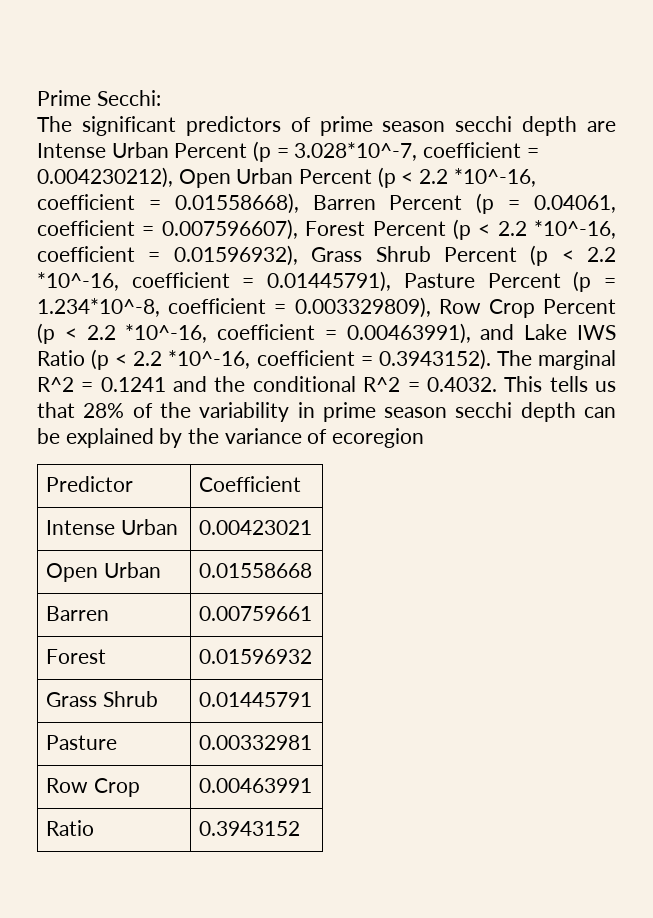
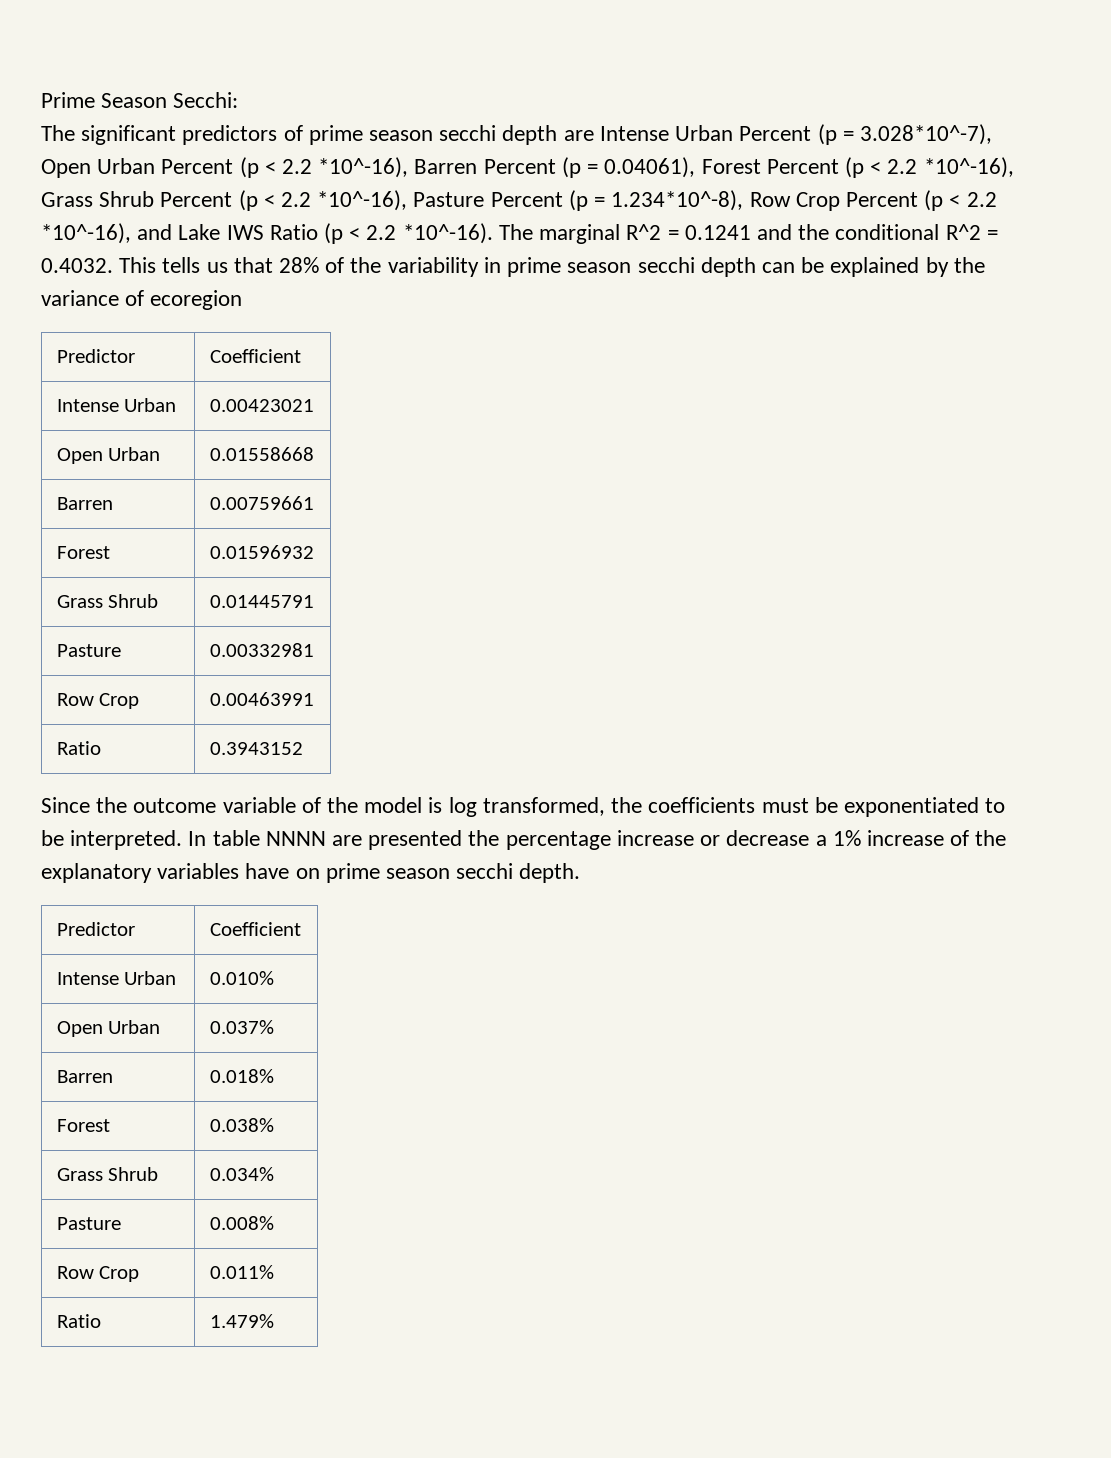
- Prime Secchi:
+ Prime Season Secchi:
- The significant predictors of prime season secchi depth are Intense Urban Percent (p = 3.028*10^-7, coefficient = 0.004230212), Open Urban Percent (p < 2.2 *10^-16, coefficient = 0.01558668), Barren Percent (p = 0.04061, coefficient = 0.007596607), Forest Percent (p < 2.2 *10^-16, coefficient = 0.01596932), Grass Shrub Percent (p < 2.2 *10^-16, coefficient = 0.01445791), Pasture Percent (p = 1.234*10^-8, coefficient = 0.003329809), Row Crop Percent (p < 2.2 *10^-16, coefficient = 0.00463991), and Lake IWS Ratio (p < 2.2 *10^-16, coefficient = 0.3943152). The marginal R^2 = 0.1241 and the conditional R^2 = 0.4032. This tells us that 28% of the variability in prime season secchi depth can be explained by the variance of ecoregion
+ The significant predictors of prime season secchi depth are Intense Urban Percent (p = 3.028*10^-7), Open Urban Percent (p < 2.2 *10^-16), Barren Percent (p = 0.04061), Forest Percent (p < 2.2 *10^-16), Grass Shrub Percent (p < 2.2 *10^-16), Pasture Percent (p = 1.234*10^-8), Row Crop Percent (p < 2.2 *10^-16), and Lake IWS Ratio (p < 2.2 *10^-16). The marginal R^2 = 0.1241 and the conditional R^2 = 0.4032. This tells us that 28% of the variability in prime season secchi depth can be explained by the variance of ecoregion
+ Since the outcome variable of the model is log transformed, the coefficients must be exponentiated to be interpreted. In table NNNN are presented the percentage increase or decrease a 1% increase of the explanatory variables have on prime season secchi depth.
+ Predictor | Coefficient
+ Intense Urban | 0.010%
+ Open Urban | 0.037%
+ Barren | 0.018%
+ Forest | 0.038%
+ Grass Shrub | 0.034%
+ Pasture | 0.008%
+ Row Crop | 0.011%
+ Ratio | 1.479%

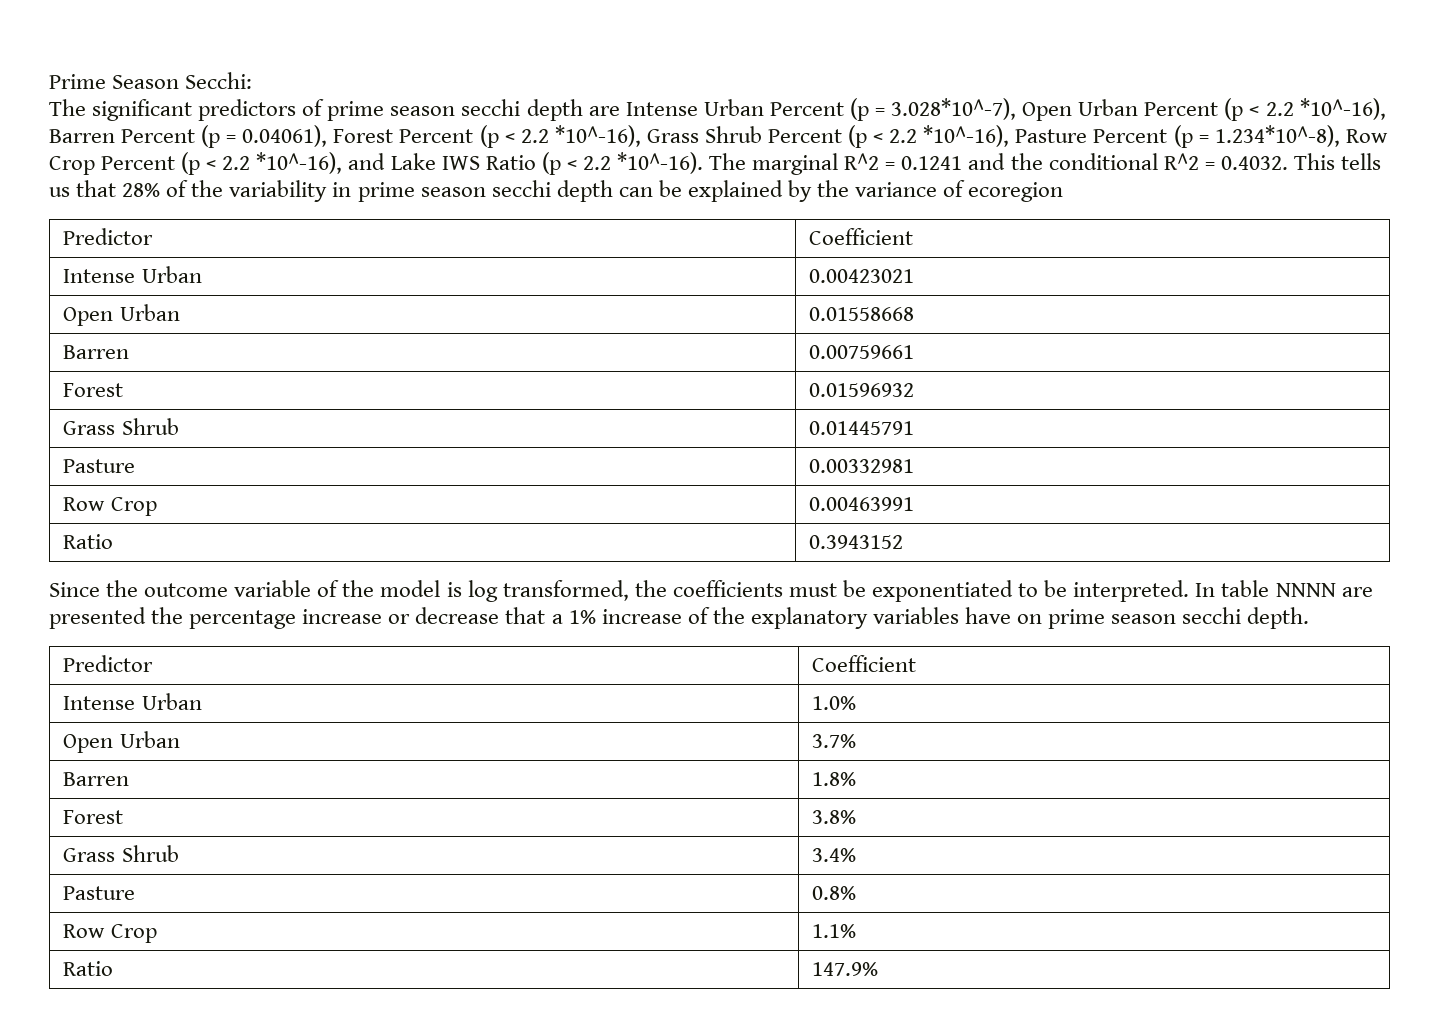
- In table NNNN are presented the percentage increase or decrease a 1% increase of the explanatory variables have on prime season secchi depth.
+ In table NNNN are presented the percentage increase or decrease that a 1% increase of the explanatory variables have on prime season secchi depth.
- Intense Urban | 0.010%
- Open Urban | 0.037%
- Barren | 0.018%
- Forest | 0.038%
- Grass Shrub | 0.034%
- Pasture | 0.008%
- Row Crop | 0.011%
- Ratio | 1.479%
+ Intense Urban | 1.0%
+ Open Urban | 3.7%
+ Barren | 1.8%
+ Forest | 3.8%
+ Grass Shrub | 3.4%
+ Pasture | 0.8%
+ Row Crop | 1.1%
+ Ratio | 147.9%

